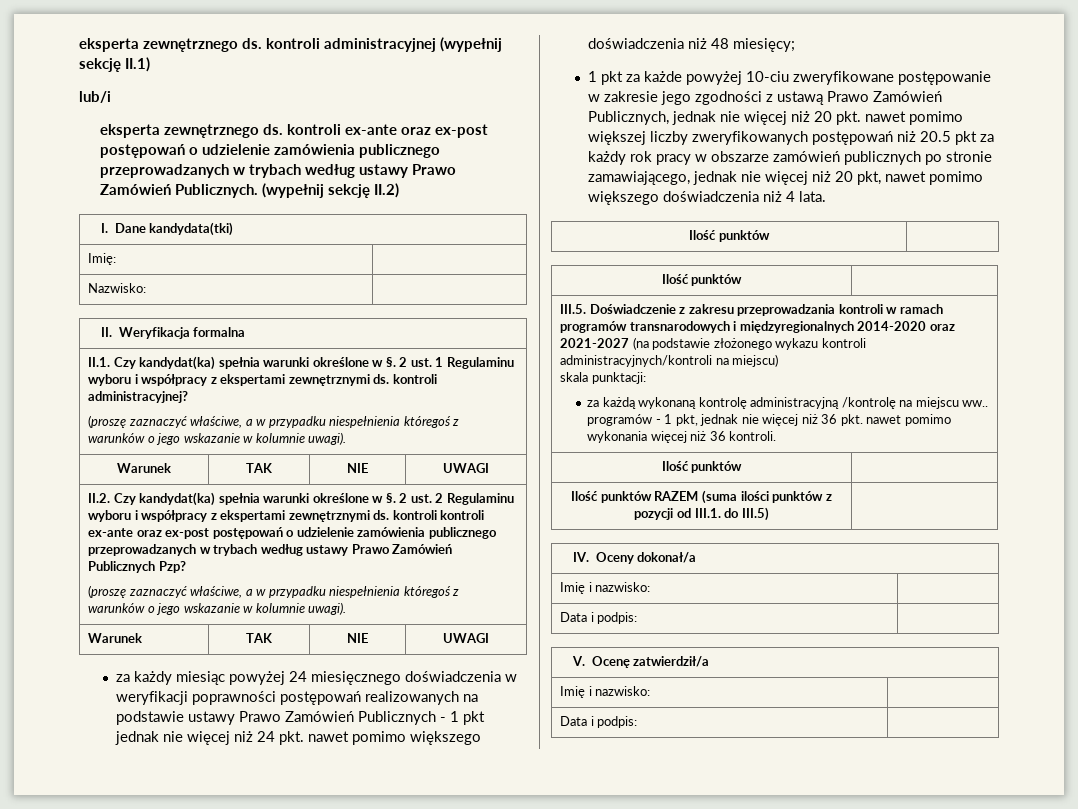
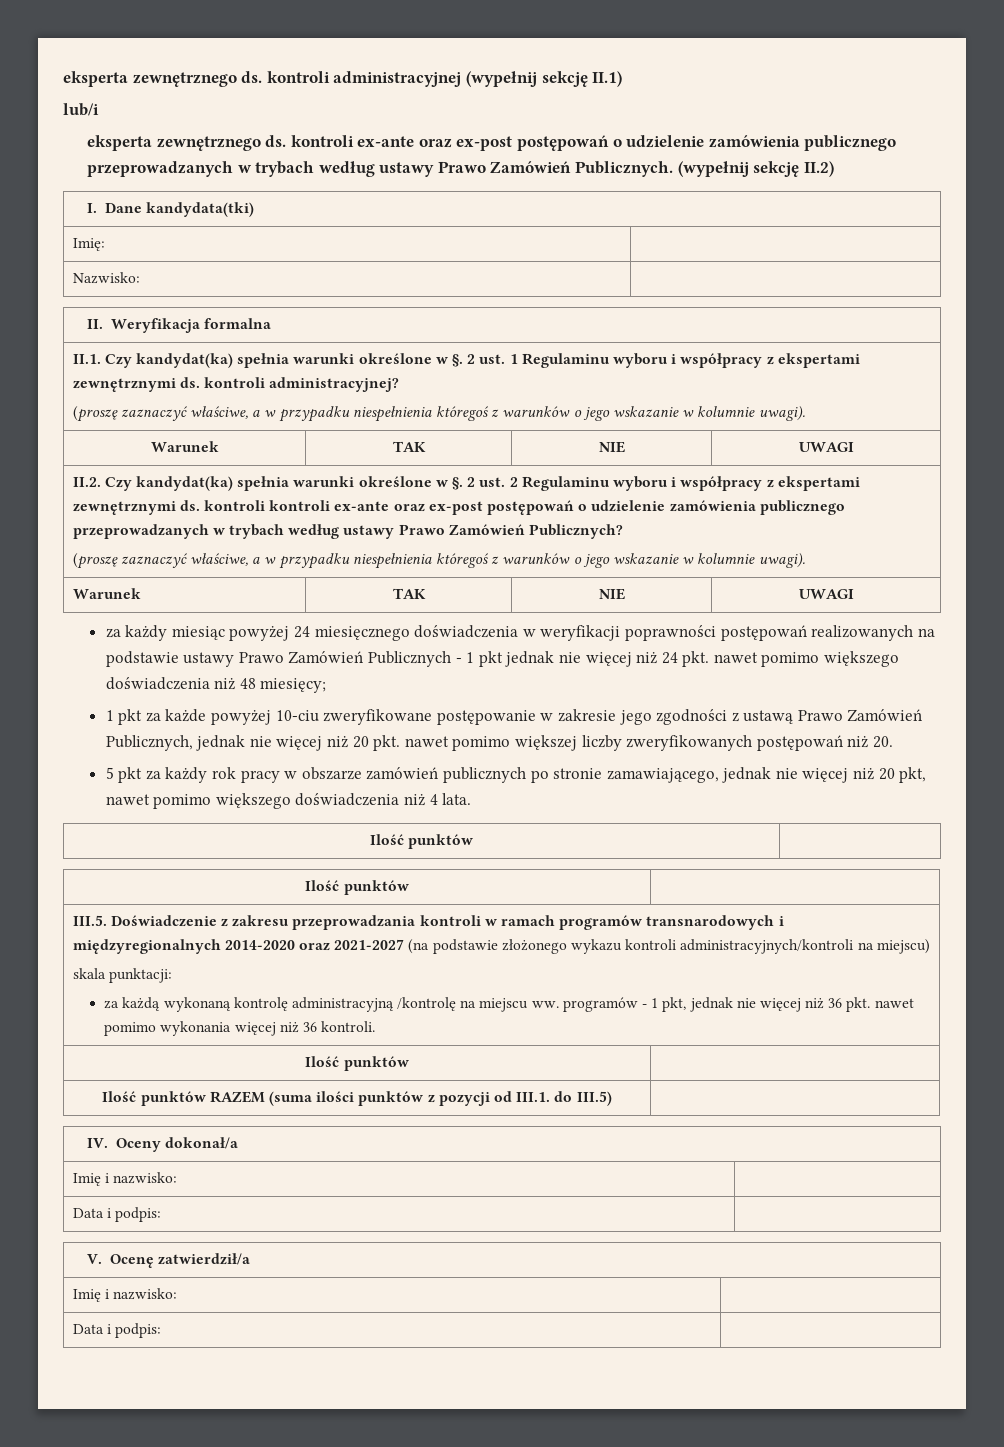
- 2 ust. 2 Regulaminu wyboru i współpracy z ekspertami zewnętrznymi ds. kontroli kontroli ex-ante oraz ex-post postępowań o udzielenie zamówienia publicznego przeprowadzanych w trybach według ustawy Prawo Zamówień Publicznych Pzp?
+ 2 ust. 2 Regulaminu wyboru i współpracy z ekspertami zewnętrznymi ds. kontroli kontroli ex-ante oraz ex-post postępowań o udzielenie zamówienia publicznego przeprowadzanych w trybach według ustawy Prawo Zamówień Publicznych?
- 1 pkt za każde powyżej 10-ciu zweryfikowane postępowanie w zakresie jego zgodności z ustawą Prawo Zamówień Publicznych, jednak nie więcej niż 20 pkt. nawet pomimo większej liczby zweryfikowanych postępowań niż 20.5 pkt za każdy rok pracy w obszarze zamówień publicznych po stronie zamawiającego, jednak nie więcej niż 20 pkt, nawet pomimo większego doświadczenia niż 4 lata.
+ 1 pkt za każde powyżej 10-ciu zweryfikowane postępowanie w zakresie jego zgodności z ustawą Prawo Zamówień Publicznych, jednak nie więcej niż 20 pkt. nawet pomimo większej liczby zweryfikowanych postępowań niż 20.
+ 5 pkt za każdy rok pracy w obszarze zamówień publicznych po stronie zamawiającego, jednak nie więcej niż 20 pkt, nawet pomimo większego doświadczenia niż 4 lata.
- za każdą wykonaną kontrolę administracyjną /kontrolę na miejscu ww.. programów - 1 pkt, jednak nie więcej niż 36 pkt. nawet pomimo wykonania więcej niż 36 kontroli.
+ za każdą wykonaną kontrolę administracyjną /kontrolę na miejscu ww. programów - 1 pkt, jednak nie więcej niż 36 pkt. nawet pomimo wykonania więcej niż 36 kontroli.

